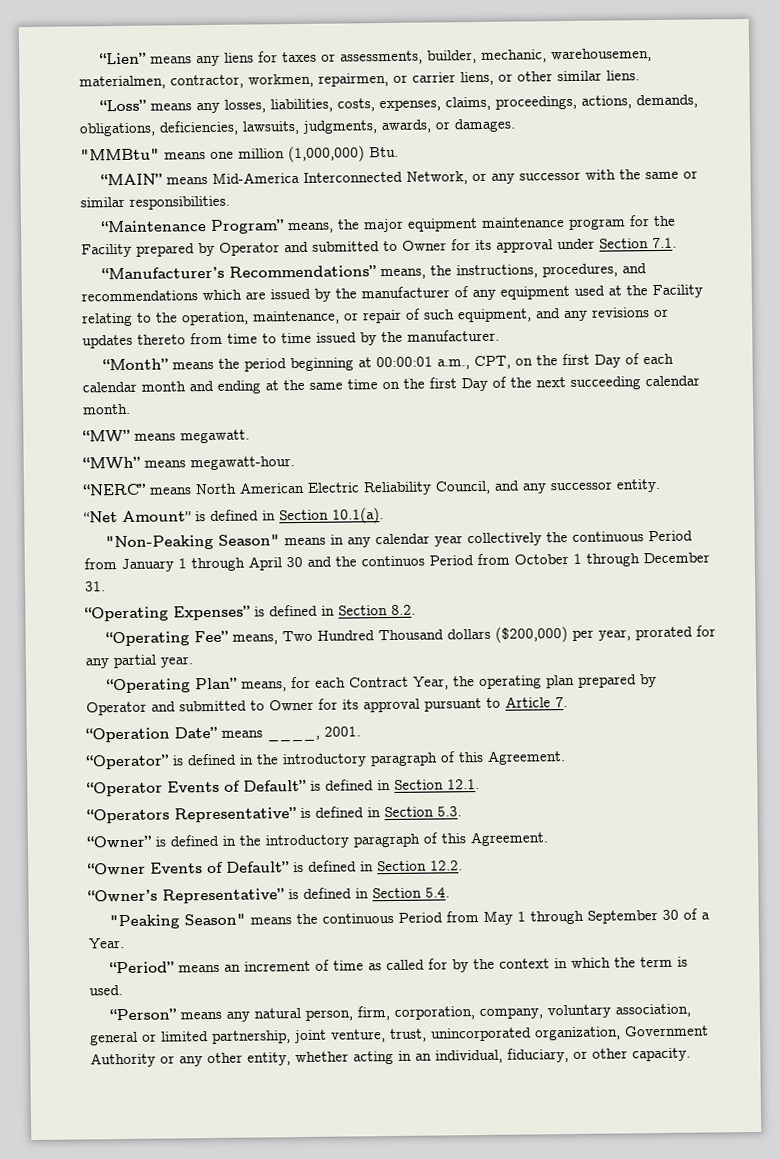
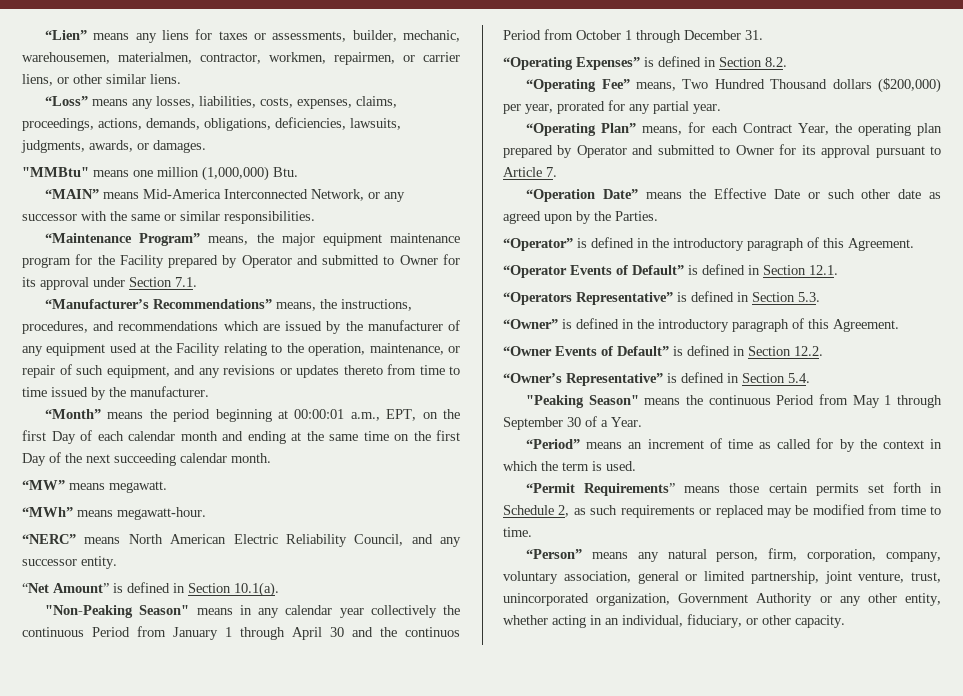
- “Month” means the period beginning at 00:00:01 a.m., CPT, on the first Day of each calendar month and ending at the same time on the first Day of the next succeeding calendar month.
+ “Month” means the period beginning at 00:00:01 a.m., EPT, on the first Day of each calendar month and ending at the same time on the first Day of the next succeeding calendar month.
- “Operation Date” means ____, 2001.
+ “Operation Date” means the Effective Date or such other date as agreed upon by the Parties.
+ “Permit Requirements” means those certain permits set forth in Schedule 2, as such requirements or replaced may be modified from time to time.

